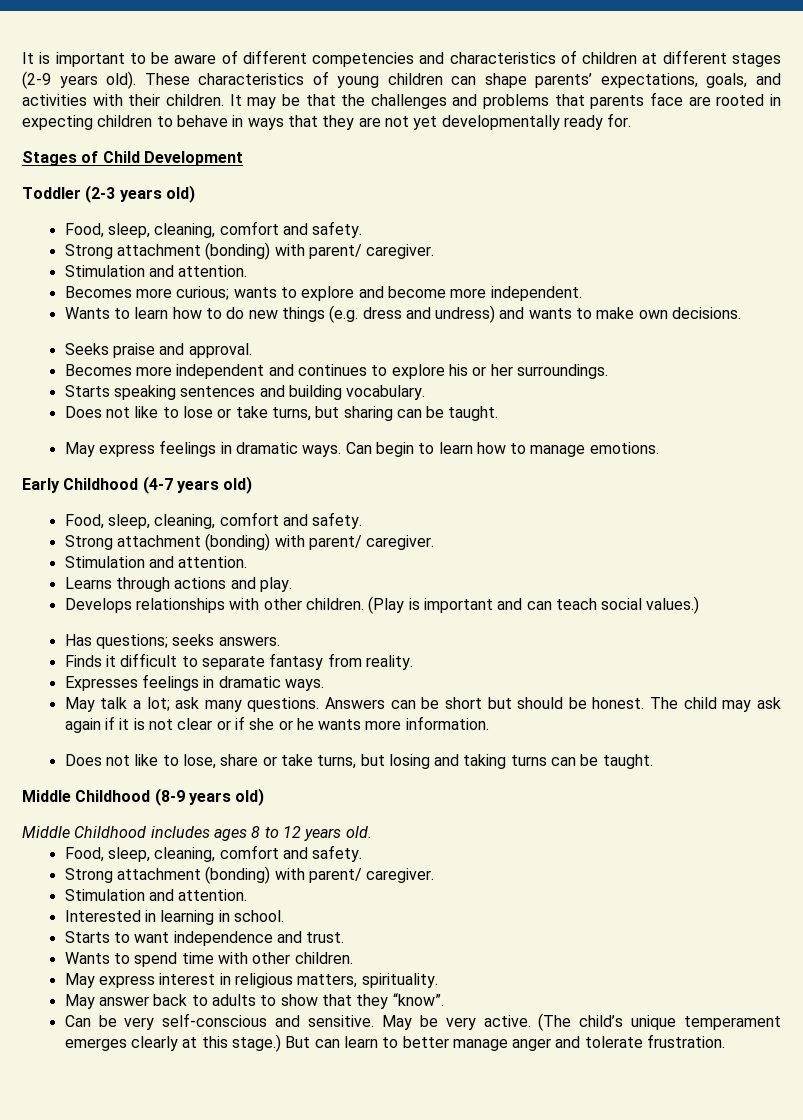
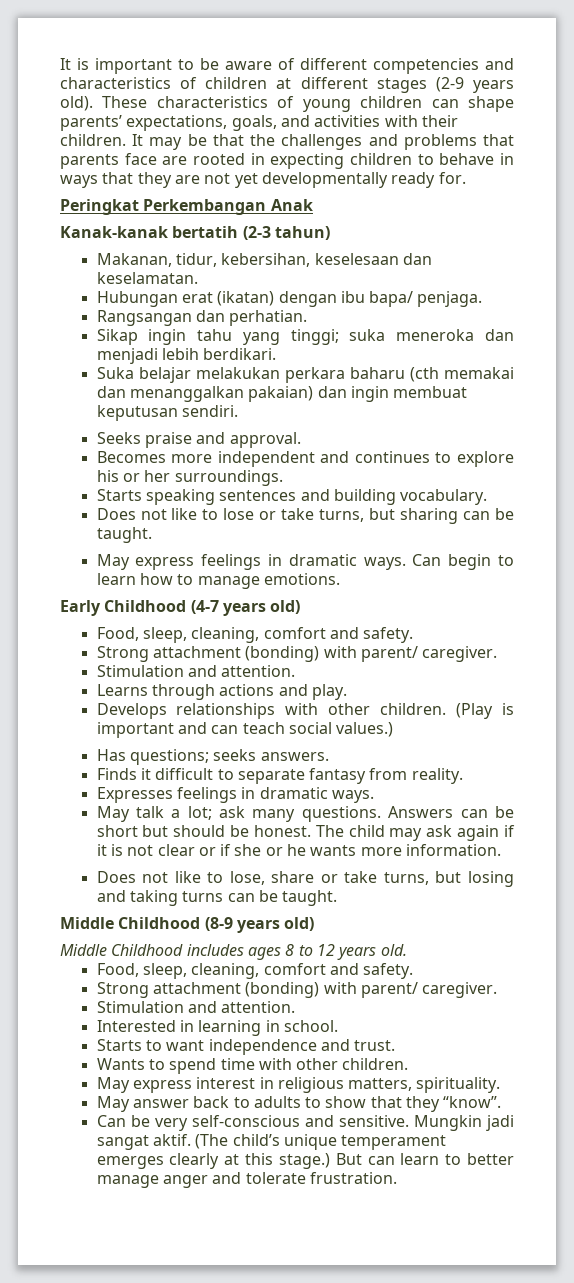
- Stages of Child Development
- Toddler (2-3 years old)
- Food, sleep, cleaning, comfort and safety.
- Strong attachment (bonding) with parent/ caregiver.
- Stimulation and attention.
- Becomes more curious; wants to explore and become more independent.
- Wants to learn how to do new things (e.g. dress and undress) and wants to make own decisions.
+ Peringkat Perkembangan Anak
+ Kanak-kanak bertatih (2-3 tahun)
+ Makanan, tidur, kebersihan, keselesaan dan keselamatan.
+ Hubungan erat (ikatan) dengan ibu bapa/ penjaga.
+ Rangsangan dan perhatian.
+ Sikap ingin tahu yang tinggi; suka meneroka dan menjadi lebih berdikari.
+ Suka belajar melakukan perkara baharu (cth memakai dan menanggalkan pakaian) dan ingin membuat keputusan sendiri.
- May be very active.
+ Mungkin jadi sangat aktif.

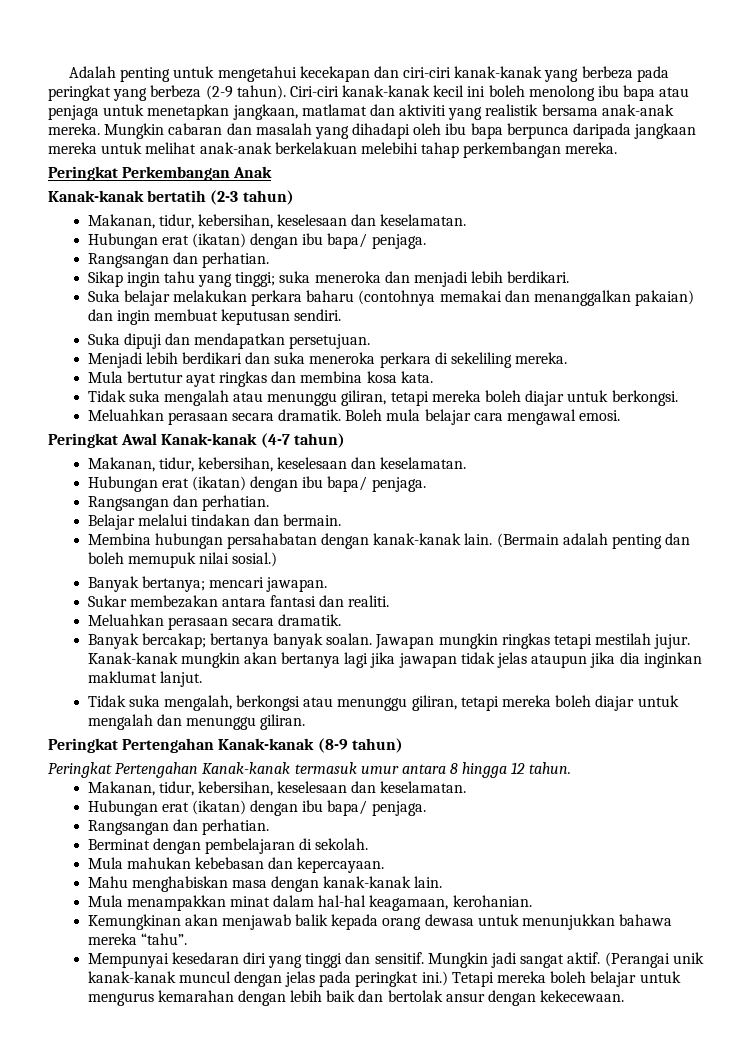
- It is important to be aware of different competencies and characteristics of children at different stages (2-9 years old). These characteristics of young children can shape parents’ expectations, goals, and activities with their children. It may be that the challenges and problems that parents face are rooted in expecting children to behave in ways that they are not yet developmentally ready for.
+ Adalah penting untuk mengetahui kecekapan dan ciri-ciri kanak-kanak yang berbeza pada peringkat yang berbeza (2-9 tahun). Ciri-ciri kanak-kanak kecil ini boleh menolong ibu bapa atau penjaga untuk menetapkan jangkaan, matlamat dan aktiviti yang realistik bersama anak-anak mereka. Mungkin cabaran dan masalah yang dihadapi oleh ibu bapa berpunca daripada jangkaan mereka untuk melihat anak-anak berkelakuan melebihi tahap perkembangan mereka.
- Suka belajar melakukan perkara baharu (cth memakai dan menanggalkan pakaian) dan ingin membuat keputusan sendiri.
+ Suka belajar melakukan perkara baharu (contohnya memakai dan menanggalkan pakaian) dan ingin membuat keputusan sendiri.
- Seeks praise and approval.
- Becomes more independent and continues to explore his or her surroundings.
- Starts speaking sentences and building vocabulary.
- Does not like to lose or take turns, but sharing can be taught.
- May express feelings in dramatic ways. Can begin to learn how to manage emotions.
- Early Childhood (4-7 years old)
- Food, sleep, cleaning, comfort and safety.
- Strong attachment (bonding) with parent/ caregiver.
- Stimulation and attention.
- Learns through actions and play.
- Develops relationships with other children. (Play is important and can teach social values.)
- Has questions; seeks answers.
- Finds it difficult to separate fantasy from reality.
- Expresses feelings in dramatic ways.
- May talk a lot; ask many questions. Answers can be short but should be honest. The child may ask again if it is not clear or if she or he wants more information.
- Does not like to lose, share or take turns, but losing and taking turns can be taught.
- Middle Childhood (8-9 years old)
- Middle Childhood includes ages 8 to 12 years old.
- Food, sleep, cleaning, comfort and safety.
- Strong attachment (bonding) with parent/ caregiver.
- Stimulation and attention.
- Interested in learning in school.
- Starts to want independence and trust.
- Wants to spend time with other children.
- May express interest in religious matters, spirituality.
- May answer back to adults to show that they “know”.
- Can be very self-conscious and sensitive. Mungkin jadi sangat aktif. (The child’s unique temperament emerges clearly at this stage.) But can learn to better manage anger and tolerate frustration.
+ Suka dipuji dan mendapatkan persetujuan.
+ Menjadi lebih berdikari dan suka meneroka perkara di sekeliling mereka.
+ Mula bertutur ayat ringkas dan membina kosa kata.
+ Tidak suka mengalah atau menunggu giliran, tetapi mereka boleh diajar untuk berkongsi.
+ Meluahkan perasaan secara dramatik. Boleh mula belajar cara mengawal emosi.
+ Peringkat Awal Kanak-kanak (4-7 tahun)
+ Makanan, tidur, kebersihan, keselesaan dan keselamatan.
+ Hubungan erat (ikatan) dengan ibu bapa/ penjaga.
+ Rangsangan dan perhatian.
+ Belajar melalui tindakan dan bermain.
+ Membina hubungan persahabatan dengan kanak-kanak lain. (Bermain adalah penting dan boleh memupuk nilai sosial.)
+ Banyak bertanya; mencari jawapan.
+ Sukar membezakan antara fantasi dan realiti.
+ Meluahkan perasaan secara dramatik.
+ Banyak bercakap; bertanya banyak soalan. Jawapan mungkin ringkas tetapi mestilah jujur. Kanak-kanak mungkin akan bertanya lagi jika jawapan tidak jelas ataupun jika dia inginkan maklumat lanjut.
+ Tidak suka mengalah, berkongsi atau menunggu giliran, tetapi mereka boleh diajar untuk mengalah dan menunggu giliran.
+ Peringkat Pertengahan Kanak-kanak (8-9 tahun)
+ Peringkat Pertengahan Kanak-kanak termasuk umur antara 8 hingga 12 tahun.
+ Makanan, tidur, kebersihan, keselesaan dan keselamatan.
+ Hubungan erat (ikatan) dengan ibu bapa/ penjaga.
+ Rangsangan dan perhatian.
+ Berminat dengan pembelajaran di sekolah.
+ Mula mahukan kebebasan dan kepercayaan.
+ Mahu menghabiskan masa dengan kanak-kanak lain.
+ Mula menampakkan minat dalam hal-hal keagamaan, kerohanian.
+ Kemungkinan akan menjawab balik kepada orang dewasa untuk menunjukkan bahawa mereka “tahu”.
+ Mempunyai kesedaran diri yang tinggi dan sensitif. Mungkin jadi sangat aktif. (Perangai unik kanak-kanak muncul dengan jelas pada peringkat ini.) Tetapi mereka boleh belajar untuk mengurus kemarahan dengan lebih baik dan bertolak ansur dengan kekecewaan.

